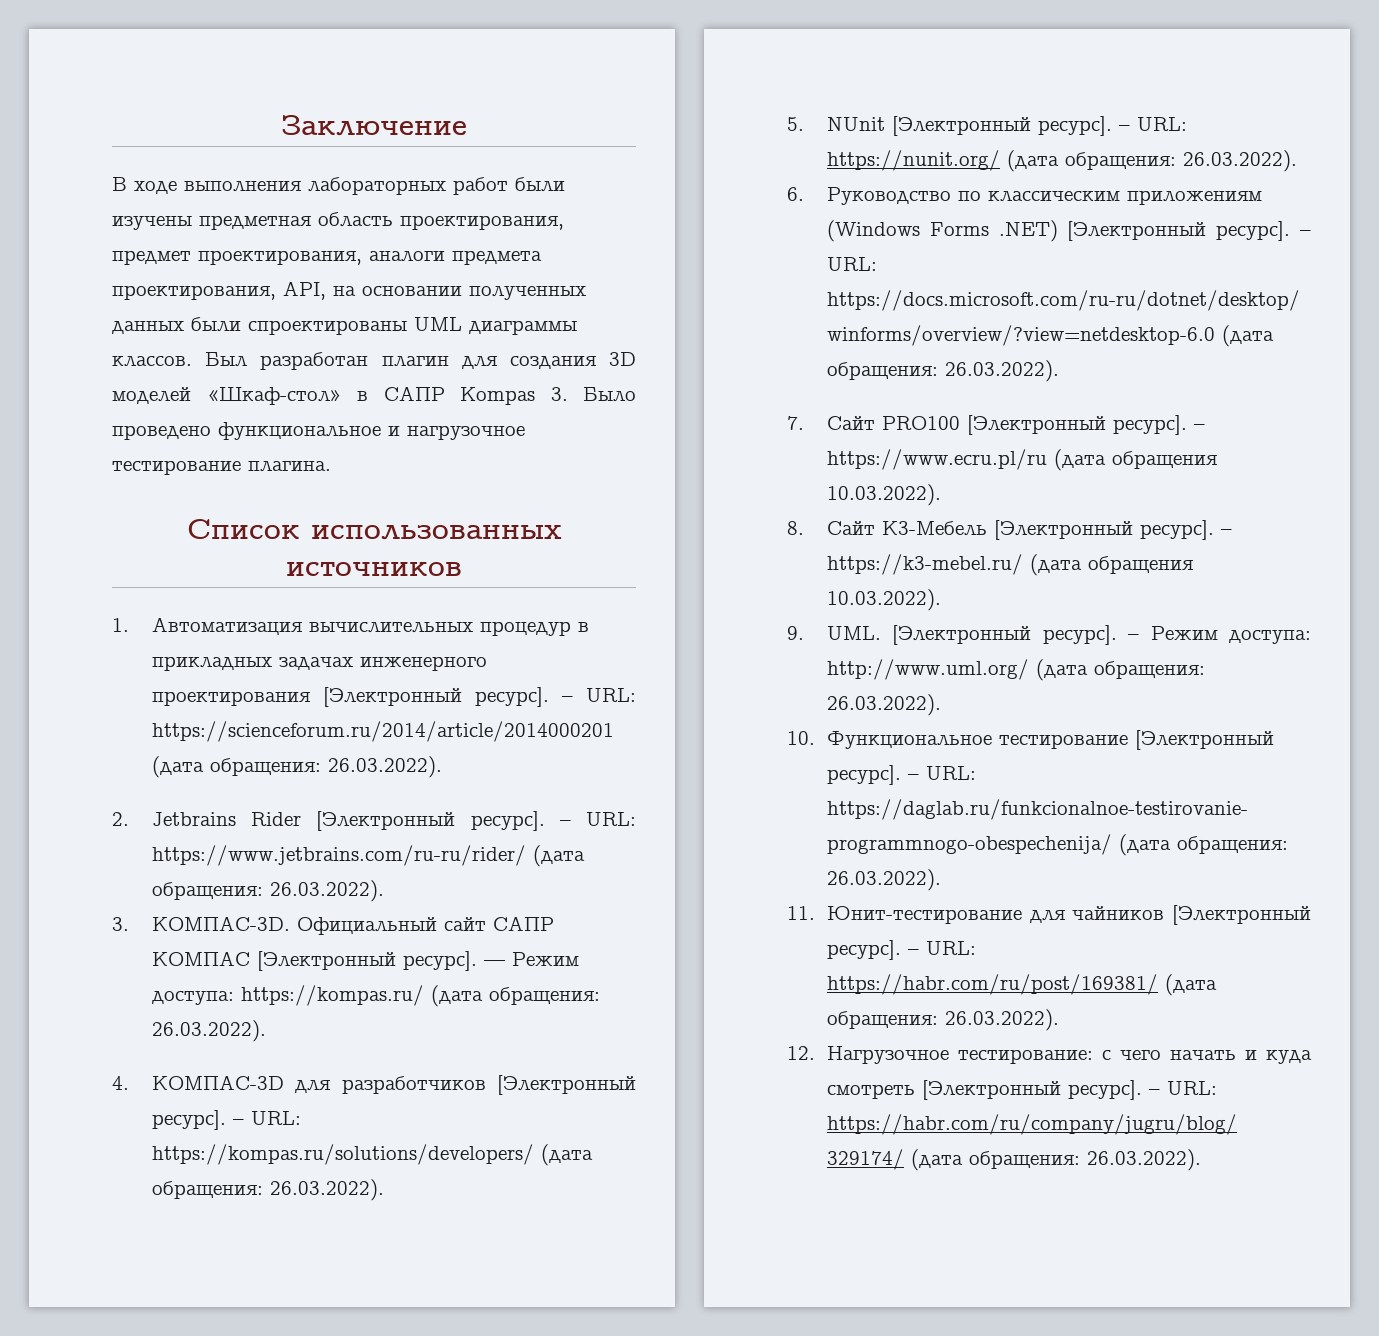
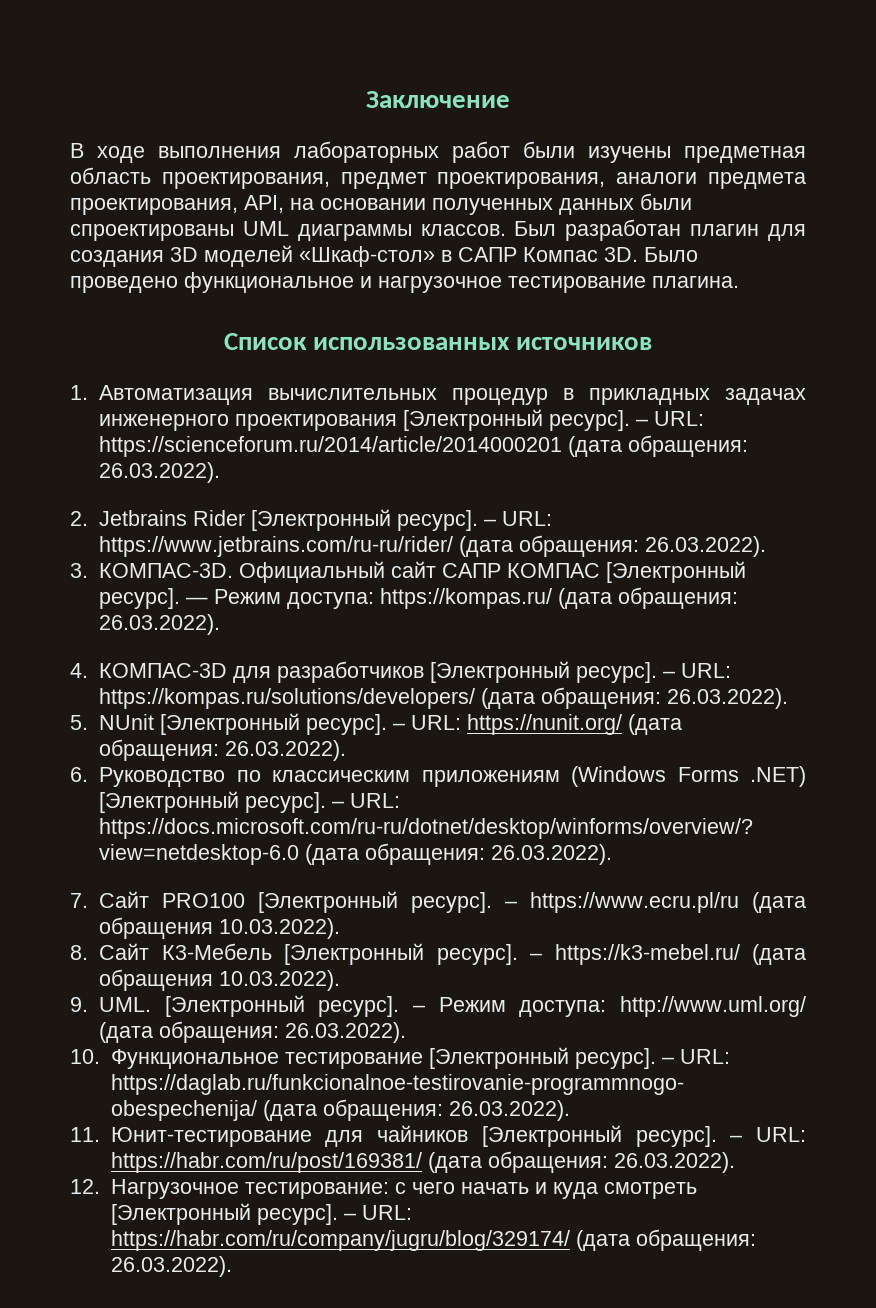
- Был разработан плагин для создания 3D моделей «Шкаф-стол» в САПР Kompas 3. Было проведено функциональное и нагрузочное тестирование плагина.
+ Был разработан плагин для создания 3D моделей «Шкаф-стол» в САПР Компас 3D. Было проведено функциональное и нагрузочное тестирование плагина.

